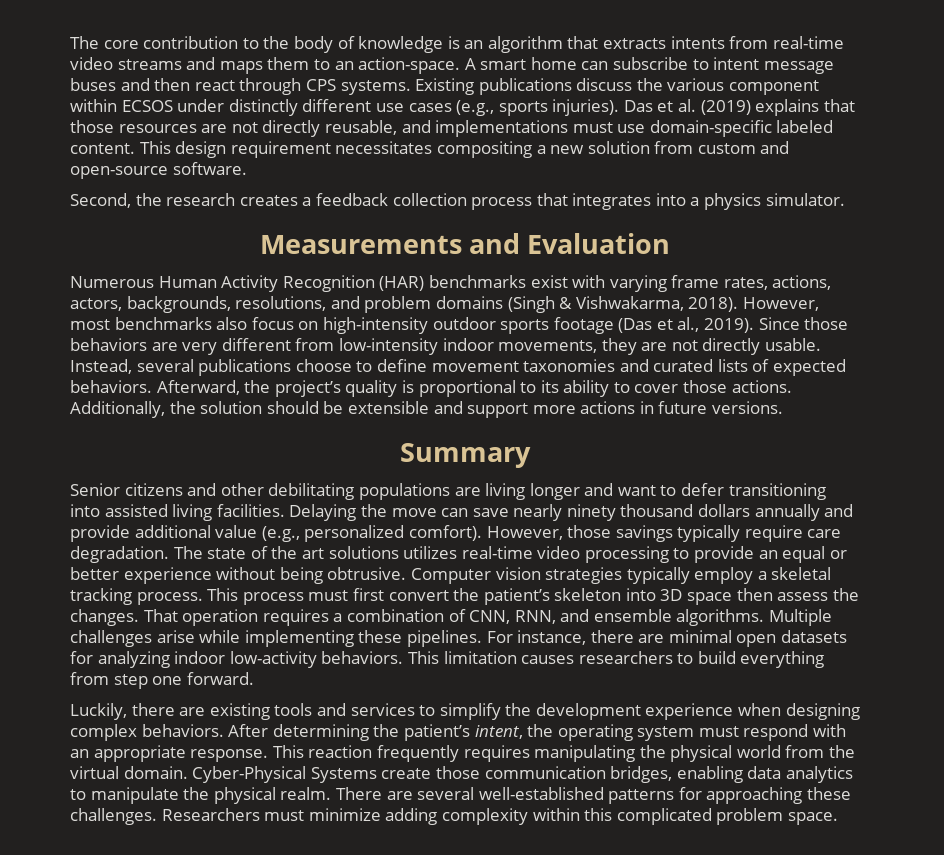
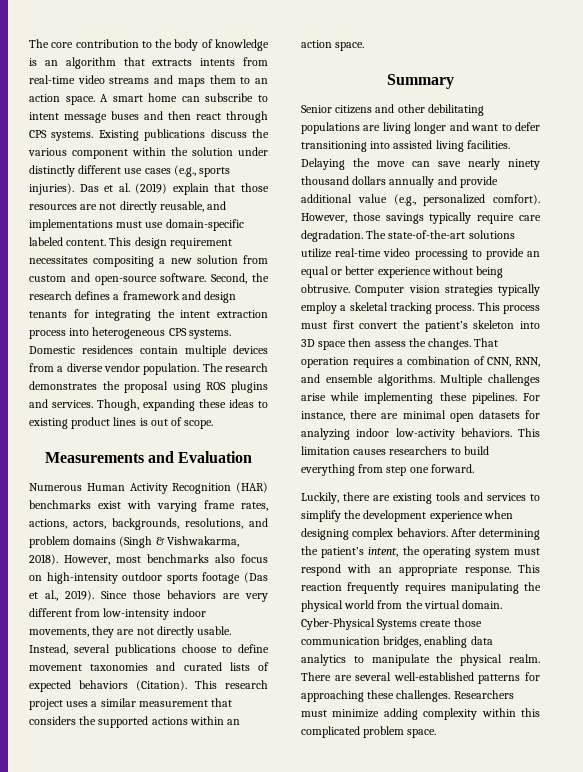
- The core contribution to the body of knowledge is an algorithm that extracts intents from real-time video streams and maps them to an action-space.
+ The core contribution to the body of knowledge is an algorithm that extracts intents from real-time video streams and maps them to an action space.
- Existing publications discuss the various component within ECSOS under distinctly different use cases (e.g., sports injuries).
+ Existing publications discuss the various component within the solution under distinctly different use cases (e.g., sports injuries).
- Das et al. (2019) explains that those resources are not directly reusable, and implementations must use domain-specific labeled content.
+ Das et al. (2019) explain that those resources are not directly reusable, and implementations must use domain-specific labeled content.
- This design requirement necessitates compositing a new solution from custom and open-source software.
- Second, the research creates a feedback collection process that integrates into a physics simulator.
+ This design requirement necessitates compositing a new solution from custom and open-source software. Second, the research defines a framework and design tenants for integrating the intent extraction process into heterogeneous CPS systems. Domestic residences contain multiple devices from a diverse vendor population. The research demonstrates the proposal using ROS plugins and services. Though, expanding these ideas to existing product lines is out of scope.
- Instead, several publications choose to define movement taxonomies and curated lists of expected behaviors. Afterward, the project’s quality is proportional to its ability to cover those actions. Additionally, the solution should be extensible and support more actions in future versions.
+ Instead, several publications choose to define movement taxonomies and curated lists of expected behaviors (Citation). This research project uses a similar measurement that considers the supported actions within an action space.
- The state of the art solutions utilizes real-time video processing to provide an equal or better experience without being obtrusive.
+ The state-of-the-art solutions utilize real-time video processing to provide an equal or better experience without being obtrusive.

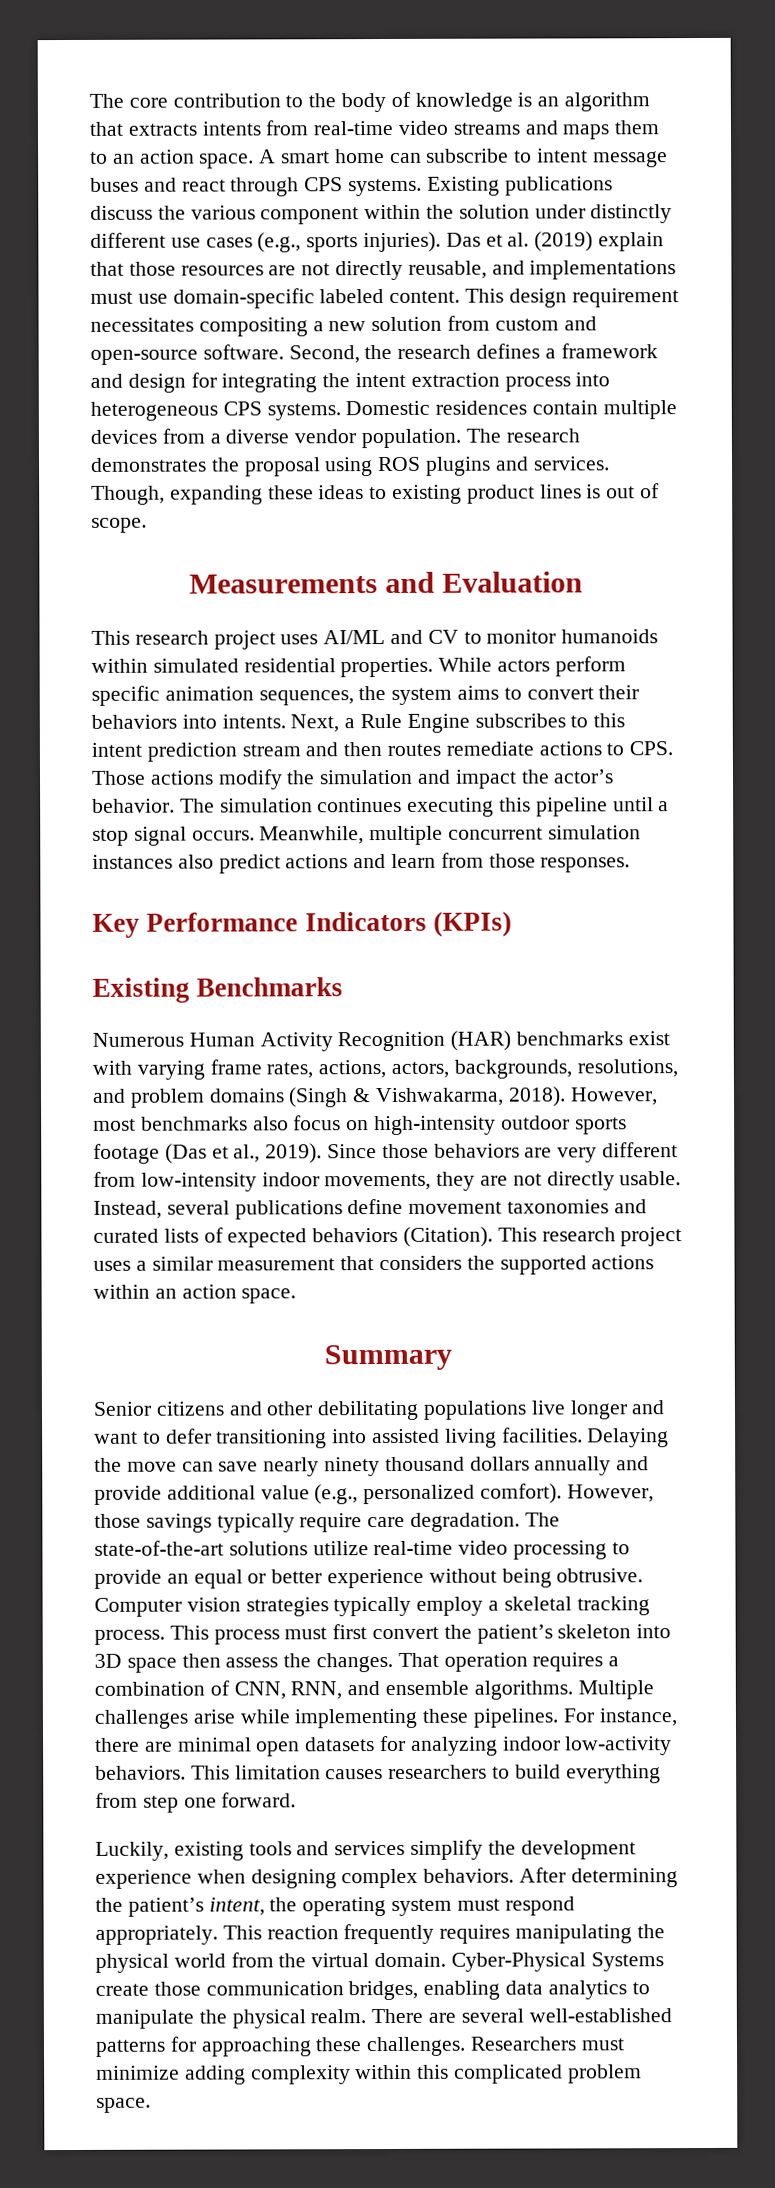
- A smart home can subscribe to intent message buses and then react through CPS systems.
+ A smart home can subscribe to intent message buses and react through CPS systems.
- Second, the research defines a framework and design tenants for integrating the intent extraction process into heterogeneous CPS systems.
+ Second, the research defines a framework and design for integrating the intent extraction process into heterogeneous CPS systems.
+ This research project uses AI/ML and CV to monitor humanoids within simulated residential properties. While actors perform specific animation sequences, the system aims to convert their behaviors into intents. Next, a Rule Engine subscribes to this intent prediction stream and then routes remediate actions to CPS. Those actions modify the simulation and impact the actor’s behavior. The simulation continues executing this pipeline until a stop signal occurs. Meanwhile, multiple concurrent simulation instances also predict actions and learn from those responses.
+ Key Performance Indicators (KPIs)
+ Existing Benchmarks
- Instead, several publications choose to define movement taxonomies and curated lists of expected behaviors (Citation).
+ Instead, several publications define movement taxonomies and curated lists of expected behaviors (Citation).
- Senior citizens and other debilitating populations are living longer and want to defer transitioning into assisted living facilities.
+ Senior citizens and other debilitating populations live longer and want to defer transitioning into assisted living facilities.
- Luckily, there are existing tools and services to simplify the development experience when designing complex behaviors.
+ Luckily, existing tools and services simplify the development experience when designing complex behaviors.
- After determining the patient’s intent, the operating system must respond with an appropriate response.
+ After determining the patient’s intent, the operating system must respond appropriately.

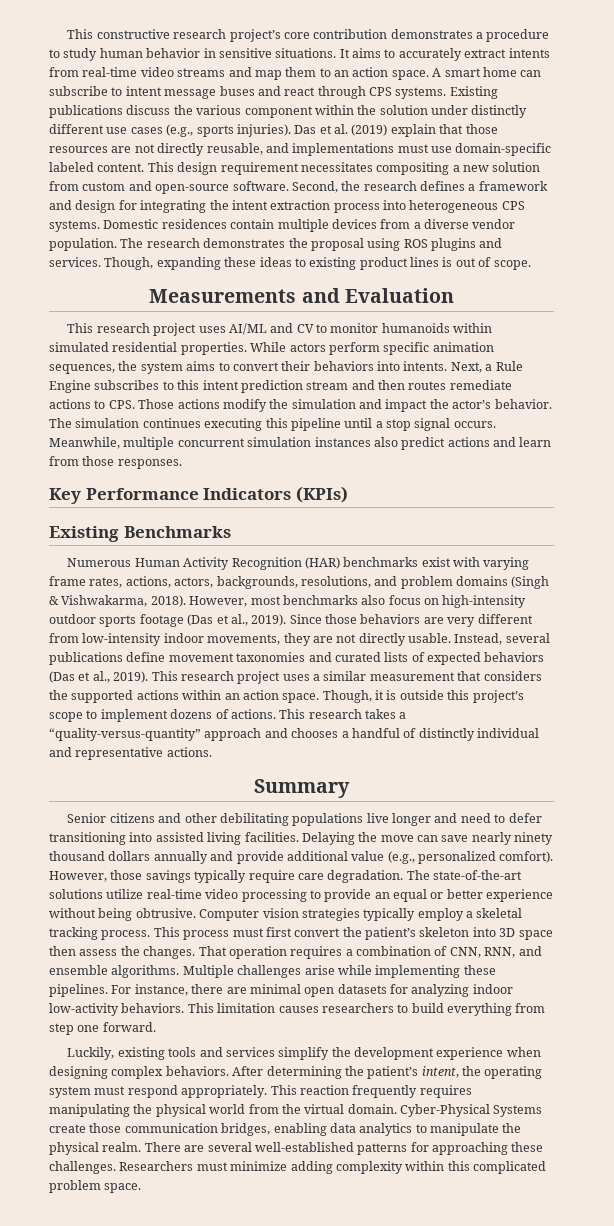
- The core contribution to the body of knowledge is an algorithm that extracts intents from real-time video streams and maps them to an action space.
+ This constructive research project’s core contribution demonstrates a procedure to study human behavior in sensitive situations. It aims to accurately extract intents from real-time video streams and map them to an action space.
- Instead, several publications define movement taxonomies and curated lists of expected behaviors (Citation).
+ Instead, several publications define movement taxonomies and curated lists of expected behaviors (Das et al., 2019).
+ Though, it is outside this project’s scope to implement dozens of actions. This research takes a “quality-versus-quantity” approach and chooses a handful of distinctly individual and representative actions.
- Senior citizens and other debilitating populations live longer and want to defer transitioning into assisted living facilities.
+ Senior citizens and other debilitating populations live longer and need to defer transitioning into assisted living facilities.

